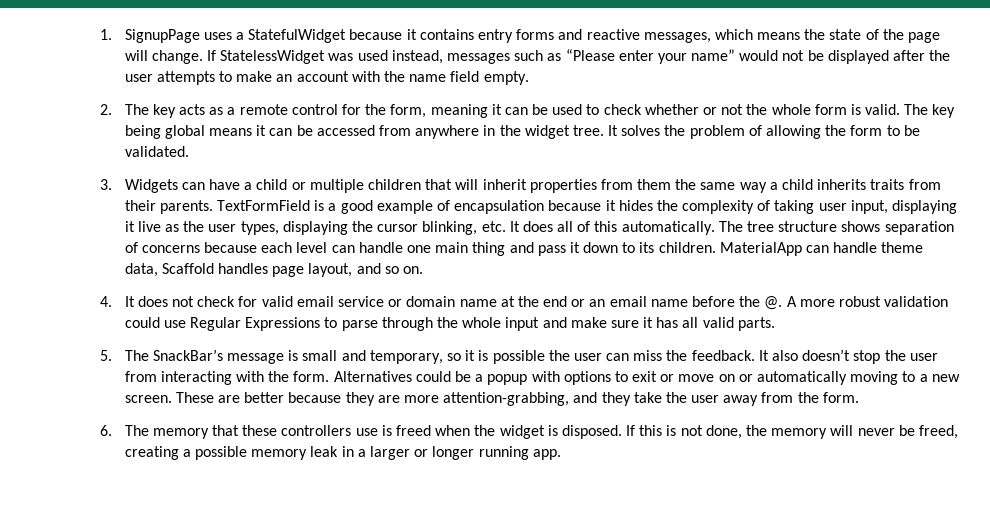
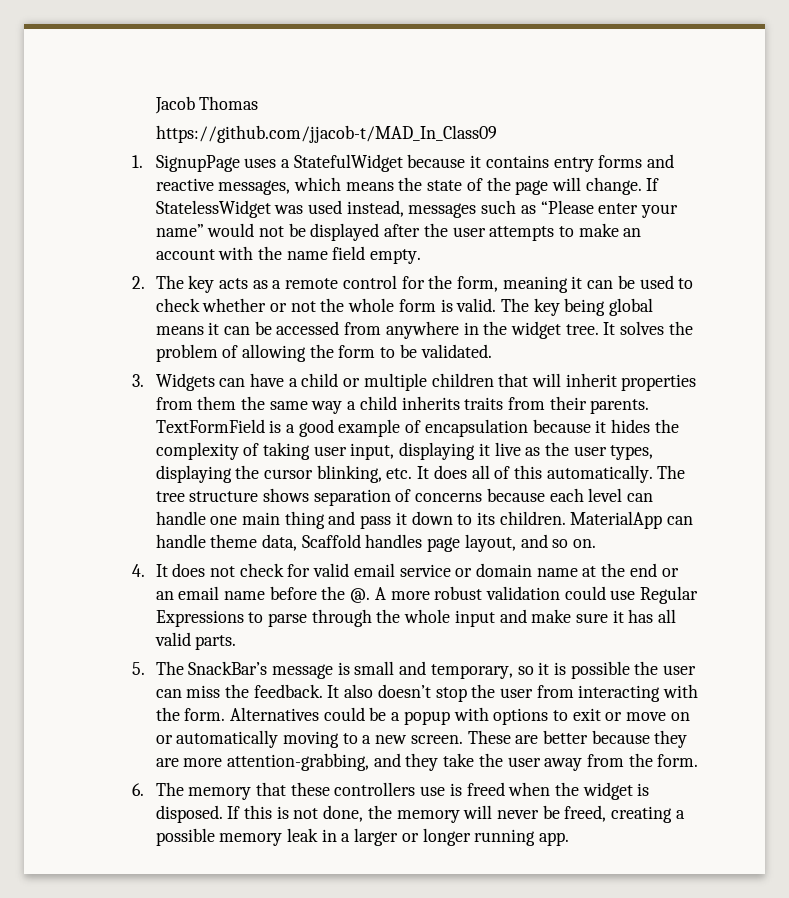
+ Jacob Thomas
+ https://github.com/jjacob-t/MAD_In_Class09

